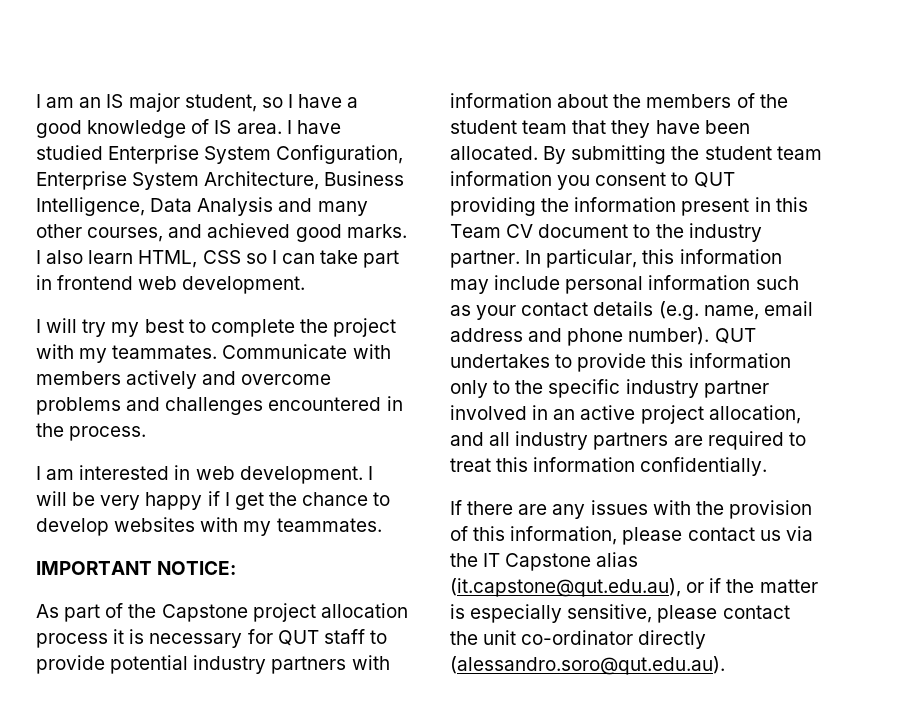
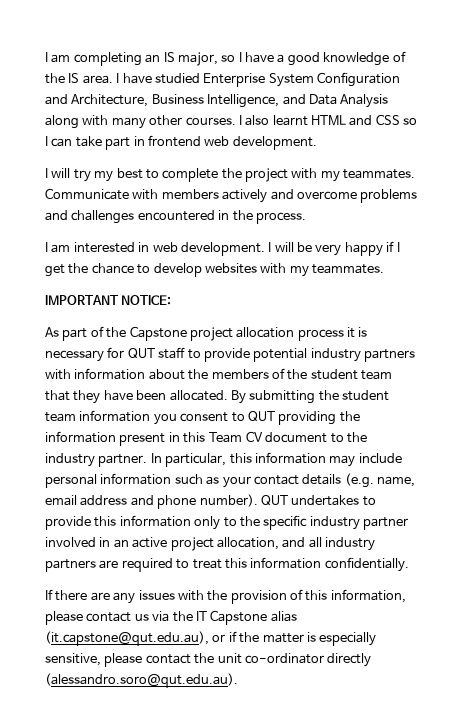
- I am an IS major student, so I have a good knowledge of IS area.
+ I am completing an IS major, so I have a good knowledge of the IS area.
- I have studied Enterprise System Configuration, Enterprise System Architecture, Business Intelligence, Data Analysis and many other courses, and achieved good marks. I also learn HTML, CSS so I can take part in frontend web development.
+ I have studied Enterprise System Configuration and Architecture, Business Intelligence, and Data Analysis along with many other courses. I also learnt HTML and CSS so I can take part in frontend web development.

